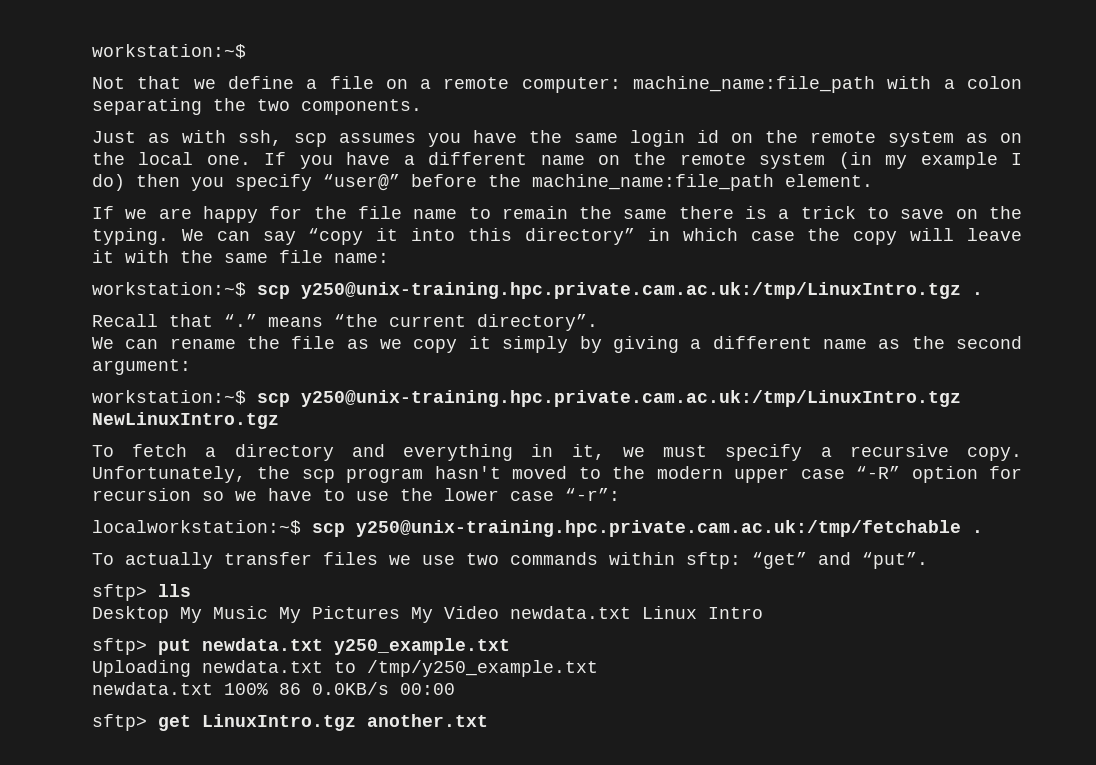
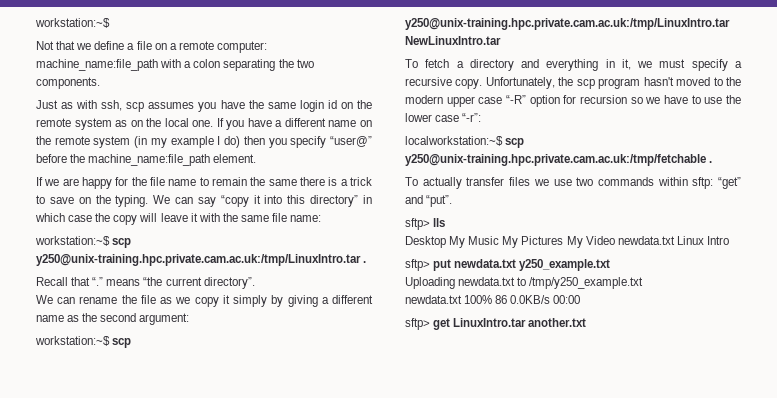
- workstation:~$ scp y250@unix-training.hpc.private.cam.ac.uk:/tmp/LinuxIntro.tgz .
+ workstation:~$ scp y250@unix-training.hpc.private.cam.ac.uk:/tmp/LinuxIntro.tar .
- workstation:~$ scp y250@unix-training.hpc.private.cam.ac.uk:/tmp/LinuxIntro.tgz NewLinuxIntro.tgz
+ workstation:~$ scp y250@unix-training.hpc.private.cam.ac.uk:/tmp/LinuxIntro.tar NewLinuxIntro.tar
- sftp> get LinuxIntro.tgz another.txt
+ sftp> get LinuxIntro.tar another.txt

